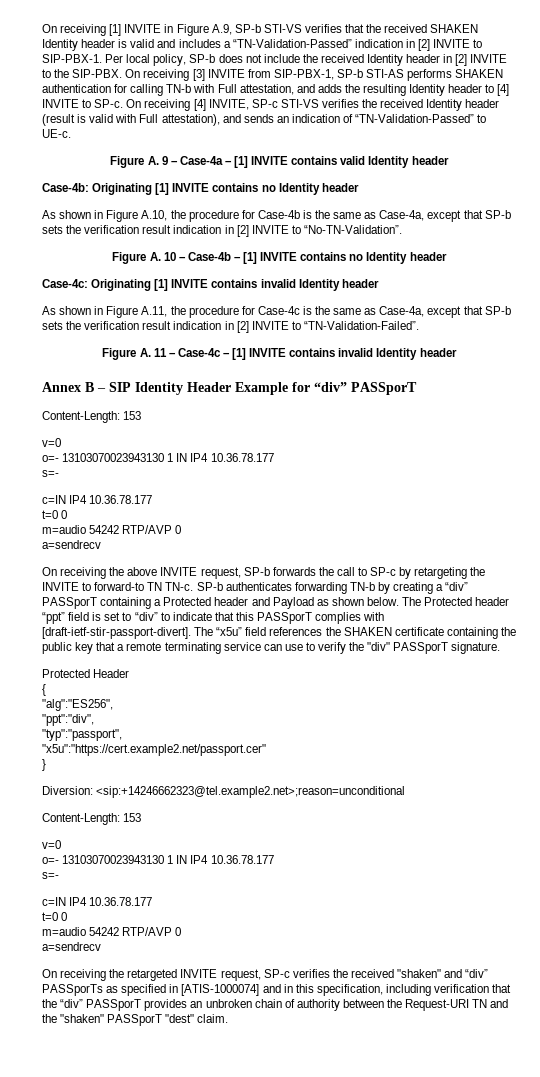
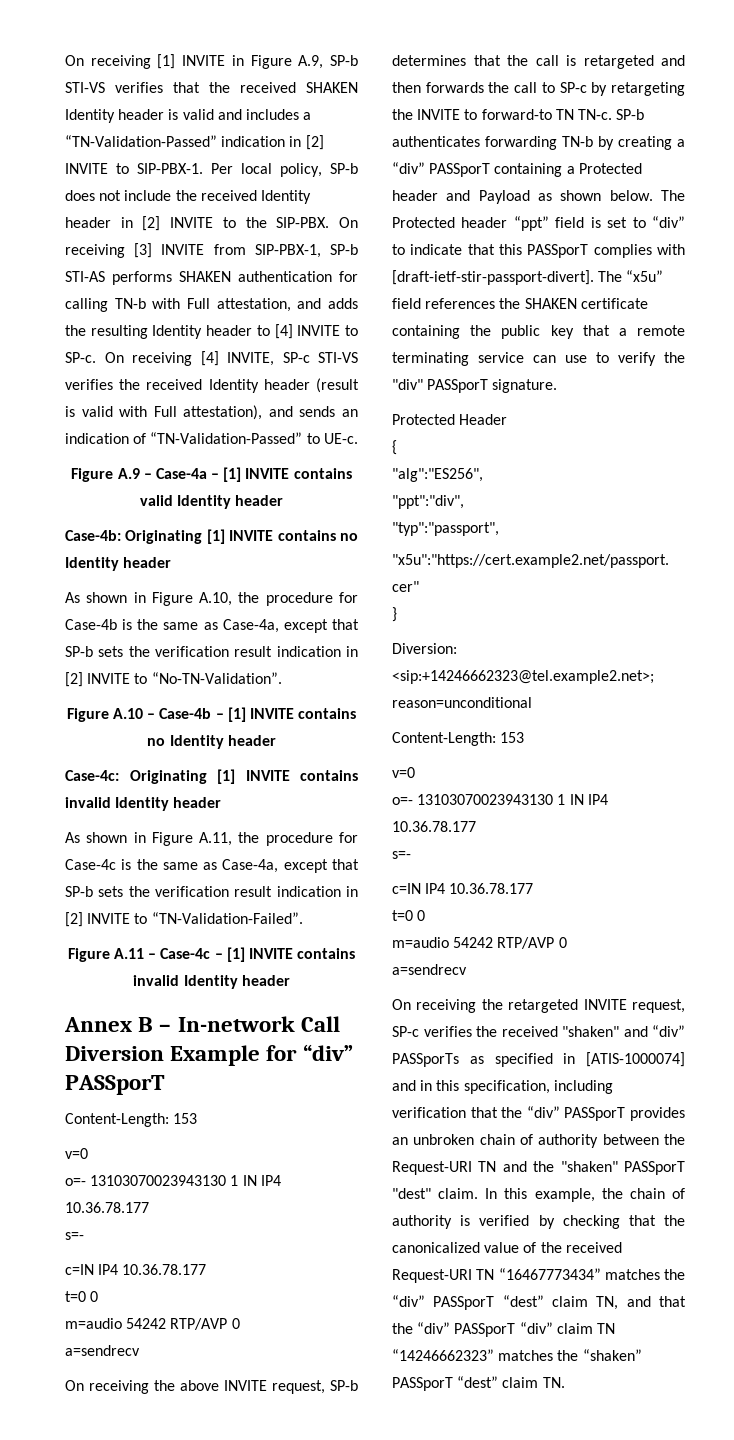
- Figure A. 9 – Case-4a – [1] INVITE contains valid Identity header
+ Figure A.9 – Case-4a – [1] INVITE contains valid Identity header
- Figure A. 10 – Case-4b – [1] INVITE contains no Identity header
+ Figure A.10 – Case-4b – [1] INVITE contains no Identity header
- Figure A. 11 – Case-4c – [1] INVITE contains invalid Identity header
+ Figure A.11 – Case-4c – [1] INVITE contains invalid Identity header
- Annex B – SIP Identity Header Example for “div” PASSporT
+ Annex B – In-network Call Diversion Example for “div” PASSporT
- On receiving the above INVITE request, SP-b forwards the call to SP-c by retargeting the INVITE to forward-to TN TN-c.
+ On receiving the above INVITE request, SP-b determines that the call is retargeted and then forwards the call to SP-c by retargeting the INVITE to forward-to TN TN-c.
+ In this example, the chain of authority is verified by checking that the canonicalized value of the received Request-URI TN “16467773434” matches the “div” PASSporT “dest” claim TN, and that the “div” PASSporT “div” claim TN “14246662323” matches the “shaken” PASSporT “dest” claim TN.

